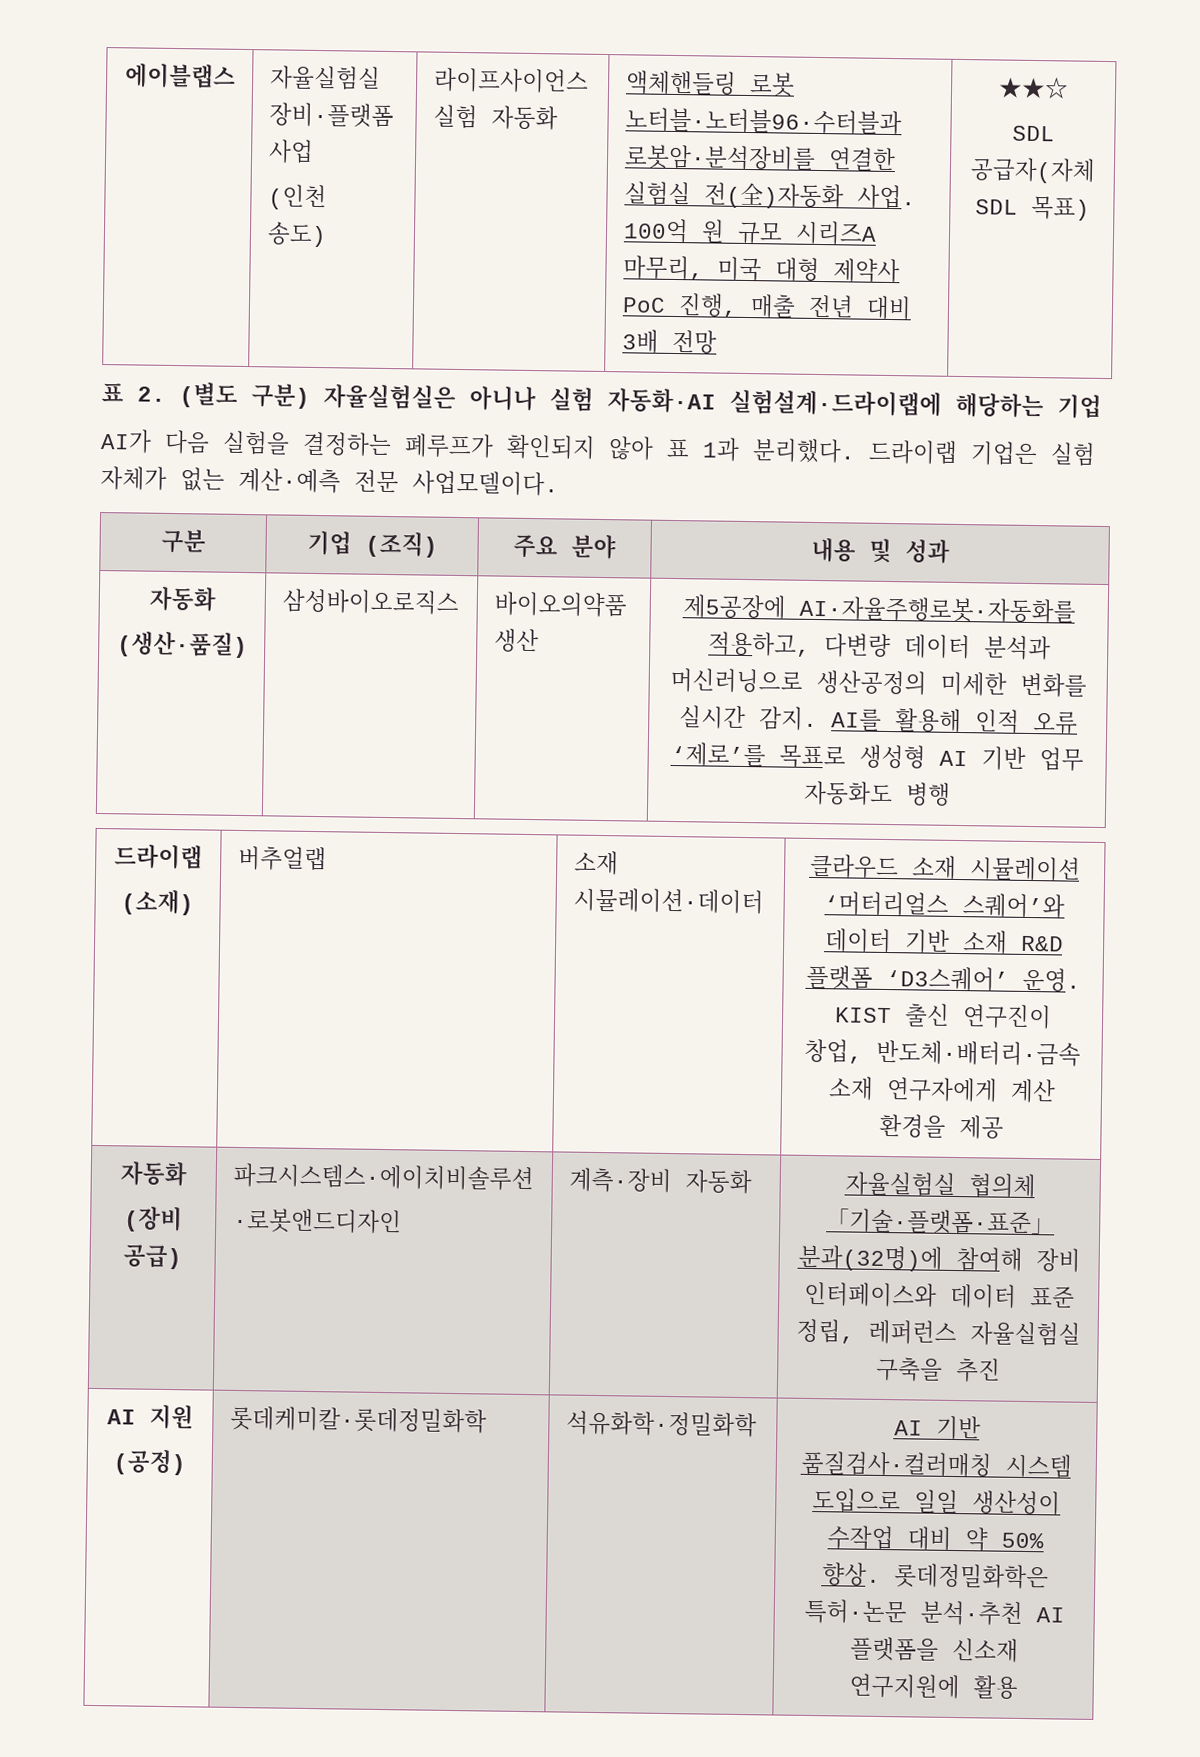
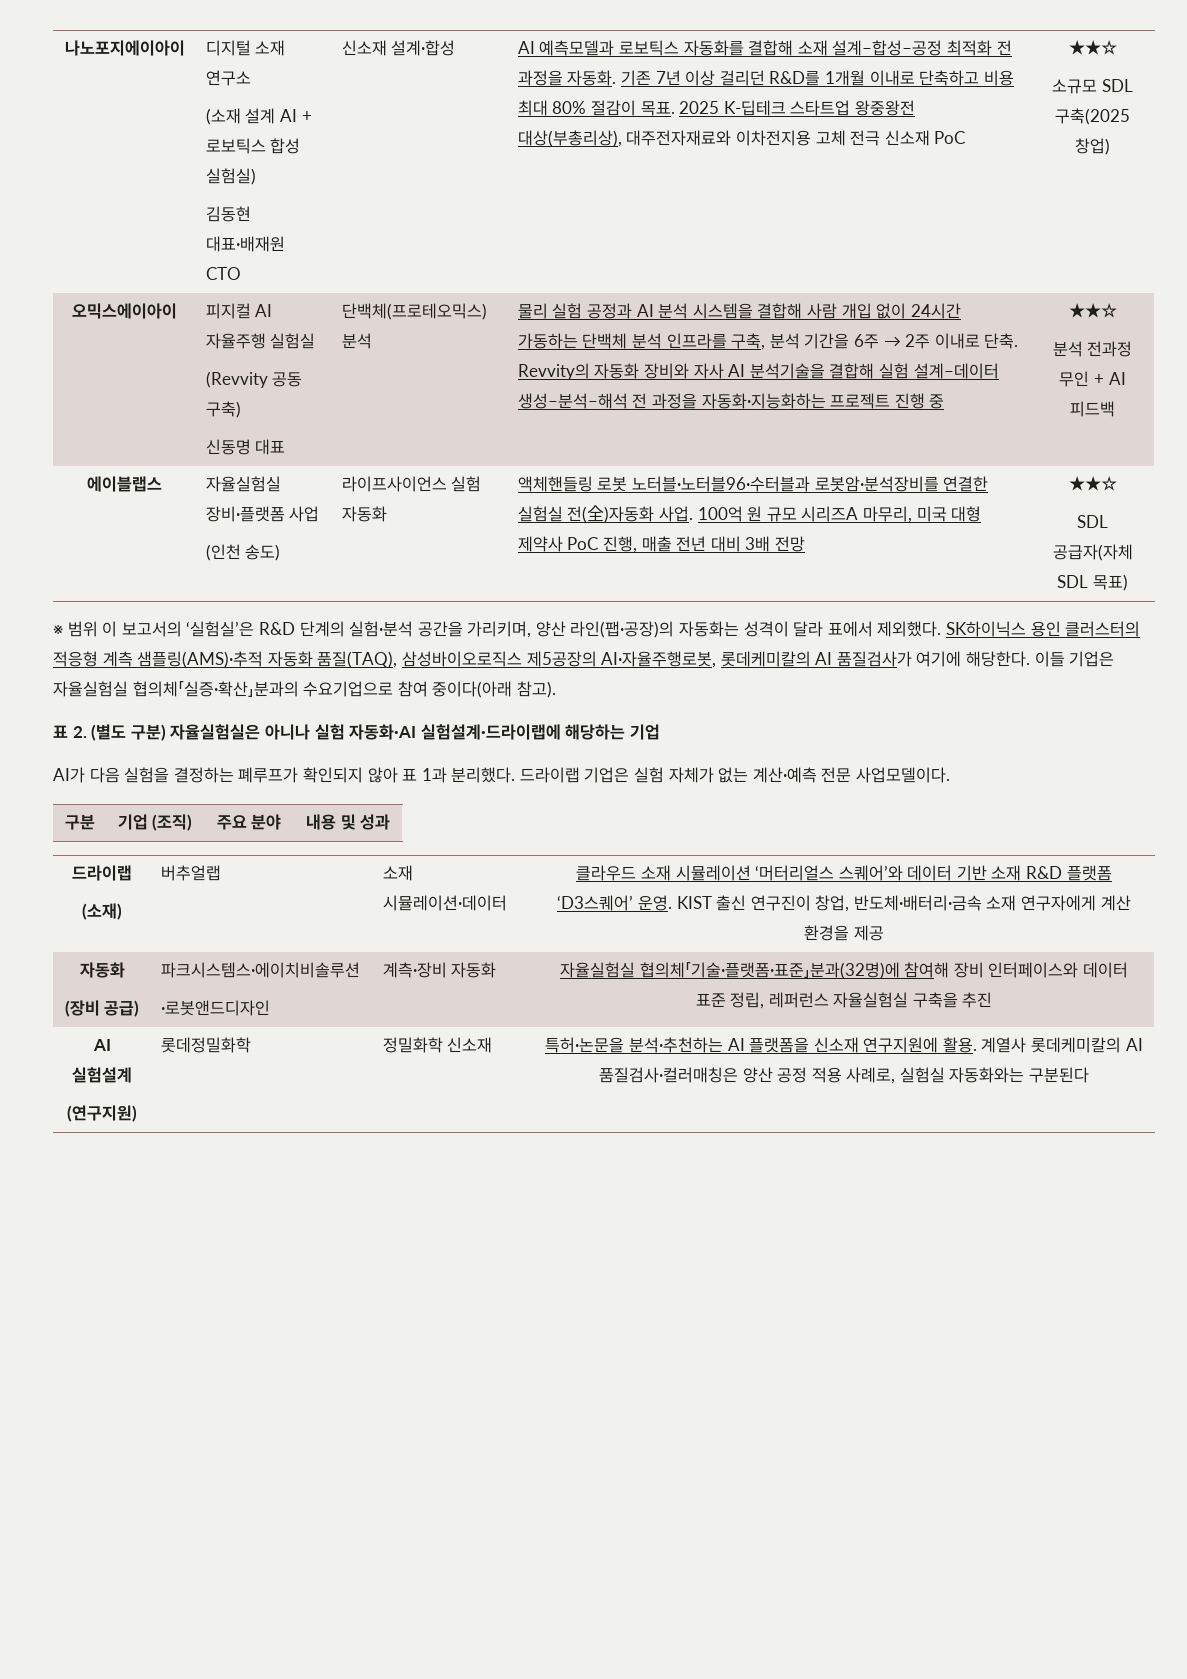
+ 나노포지에이아이 | 디지털 소재 연구소
+ (소재 설계 AI + 로보틱스 합성 실험실)
+ 김동현 대표·배재원 CTO | 신소재 설계·합성 | AI 예측모델과 로보틱스 자동화를 결합해 소재 설계–합성–공정 최적화 전 과정을 자동화. 기존 7년 이상 걸리던 R&D를 1개월 이내로 단축하고 비용 최대 80% 절감이 목표. 2025 K-딥테크 스타트업 왕중왕전 대상(부총리상), 대주전자재료와 이차전지용 고체 전극 신소재 PoC | ★★☆
+ 소규모 SDL 구축(2025 창업)
+ 오믹스에이아이 | 피지컬 AI 자율주행 실험실
+ (Revvity 공동 구축)
+ 신동명 대표 | 단백체(프로테오믹스) 분석 | 물리 실험 공정과 AI 분석 시스템을 결합해 사람 개입 없이 24시간 가동하는 단백체 분석 인프라를 구축, 분석 기간을 6주 → 2주 이내로 단축. Revvity의 자동화 장비와 자사 AI 분석기술을 결합해 실험 설계–데이터 생성–분석–해석 전 과정을 자동화·지능화하는 프로젝트 진행 중 | ★★☆
+ 분석 전과정 무인 + AI 피드백
+ ※ 범위 이 보고서의 ‘실험실’은 R&D 단계의 실험·분석 공간을 가리키며, 양산 라인(팹·공장)의 자동화는 성격이 달라 표에서 제외했다. SK하이닉스 용인 클러스터의 적응형 계측 샘플링(AMS)·추적 자동화 품질(TAQ), 삼성바이오로직스 제5공장의 AI·자율주행로봇, 롯데케미칼의 AI 품질검사가 여기에 해당한다. 이들 기업은 자율실험실 협의체「실증·확산」분과의 수요기업으로 참여 중이다(아래 참고).
  구분 | 기업 (조직) | 주요 분야 | 내용 및 성과
- 자동화
- (생산·품질) | 삼성바이오로직스 | 바이오의약품 생산 | 제5공장에 AI·자율주행로봇·자동화를 적용하고, 다변량 데이터 분석과 머신러닝으로 생산공정의 미세한 변화를 실시간 감지. AI를 활용해 인적 오류 ‘제로’를 목표로 생성형 AI 기반 업무 자동화도 병행
- AI 지원
- (공정) | 롯데케미칼·롯데정밀화학 | 석유화학·정밀화학 | AI 기반 품질검사·컬러매칭 시스템 도입으로 일일 생산성이 수작업 대비 약 50% 향상. 롯데정밀화학은 특허·논문 분석·추천 AI 플랫폼을 신소재 연구지원에 활용
+ AI 실험설계
+ (연구지원) | 롯데정밀화학 | 정밀화학 신소재 | 특허·논문을 분석·추천하는 AI 플랫폼을 신소재 연구지원에 활용. 계열사 롯데케미칼의 AI 품질검사·컬러매칭은 양산 공정 적용 사례로, 실험실 자동화와는 구분된다

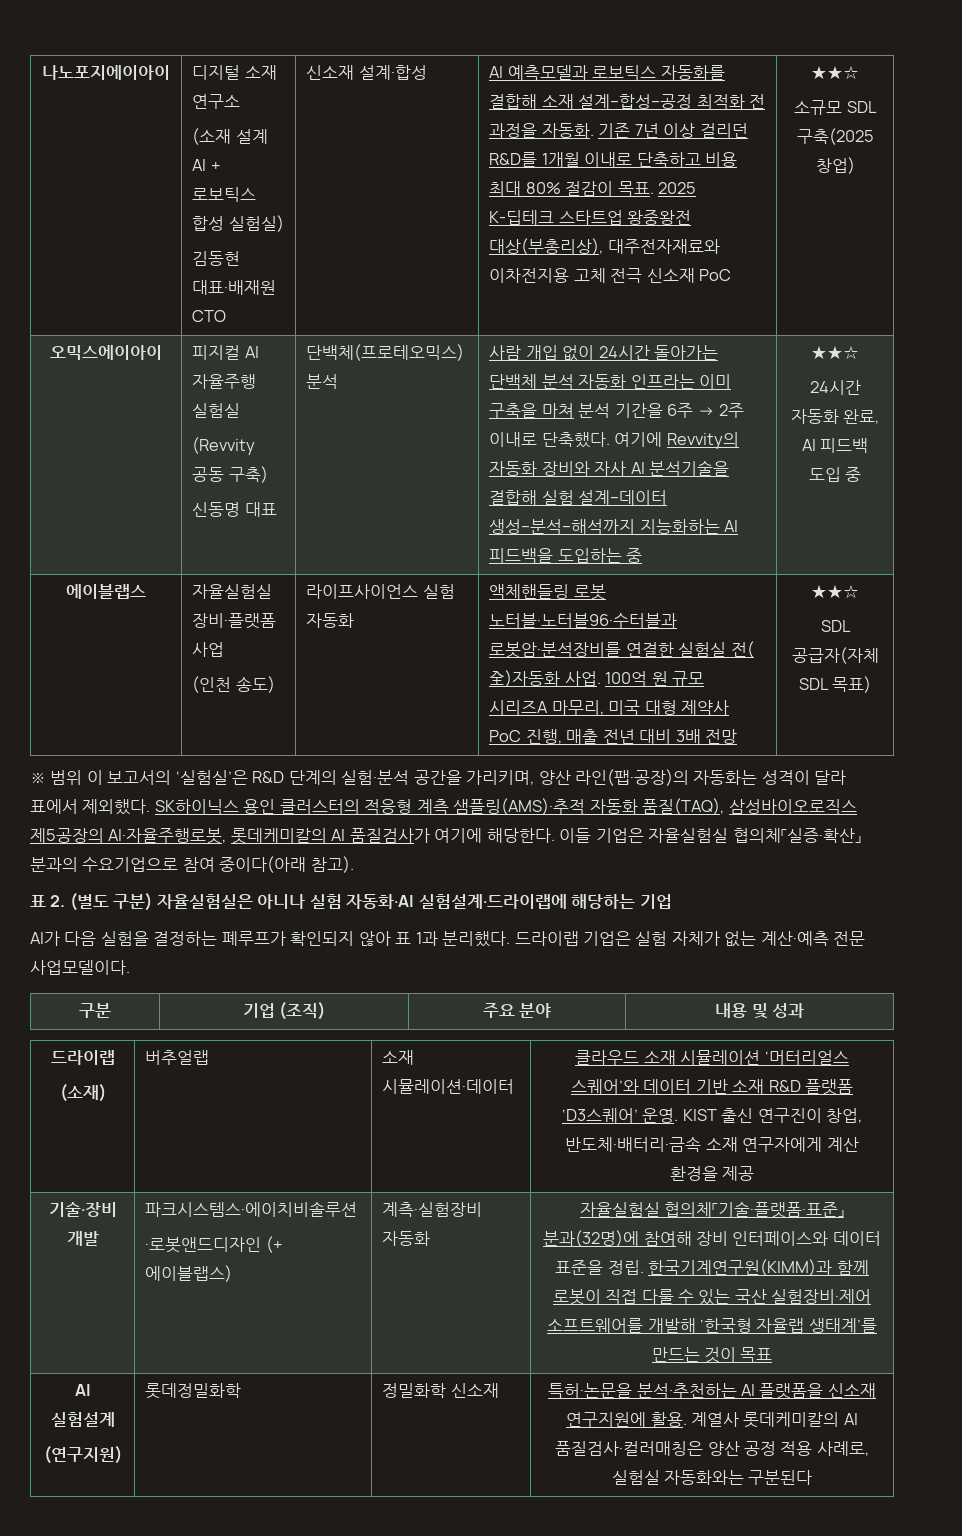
- 물리 실험 공정과 AI 분석 시스템을 결합해 사람 개입 없이 24시간 가동하는 단백체 분석 인프라를 구축, 분석 기간을 6주 → 2주 이내로 단축. Revvity의 자동화 장비와 자사 AI 분석기술을 결합해 실험 설계–데이터 생성–분석–해석 전 과정을 자동화·지능화하는 프로젝트 진행 중 | ★★☆
- 분석 전과정 무인 + AI 피드백
+ 사람 개입 없이 24시간 돌아가는 단백체 분석 자동화 인프라는 이미 구축을 마쳐 분석 기간을 6주 → 2주 이내로 단축했다. 여기에 Revvity의 자동화 장비와 자사 AI 분석기술을 결합해 실험 설계–데이터 생성–분석–해석까지 지능화하는 AI 피드백을 도입하는 중 | ★★☆
+ 24시간 자동화 완료, AI 피드백 도입 중
  구분 | 기업 (조직) | 주요 분야 | 내용 및 성과
  드라이랩
  (소재) | 버추얼랩 | 소재 시뮬레이션·데이터 | 클라우드 소재 시뮬레이션 ‘머터리얼스 스퀘어’와 데이터 기반 소재 R&D 플랫폼 ‘D3스퀘어’ 운영. KIST 출신 연구진이 창업, 반도체·배터리·금속 소재 연구자에게 계산 환경을 제공
- 자동화
- (장비 공급) | 파크시스템스·에이치비솔루션
- ·로봇앤드디자인 | 계측·장비 자동화 | 자율실험실 협의체「기술·플랫폼·표준」분과(32명)에 참여해 장비 인터페이스와 데이터 표준 정립, 레퍼런스 자율실험실 구축을 추진
+ 기술·장비 개발 | 파크시스템스·에이치비솔루션
+ ·로봇앤드디자인 (+ 에이블랩스) | 계측·실험장비 자동화 | 자율실험실 협의체「기술·플랫폼·표준」분과(32명)에 참여해 장비 인터페이스와 데이터 표준을 정립. 한국기계연구원(KIMM)과 함께 로봇이 직접 다룰 수 있는 국산 실험장비·제어 소프트웨어를 개발해 ‘한국형 자율랩 생태계’를 만드는 것이 목표

